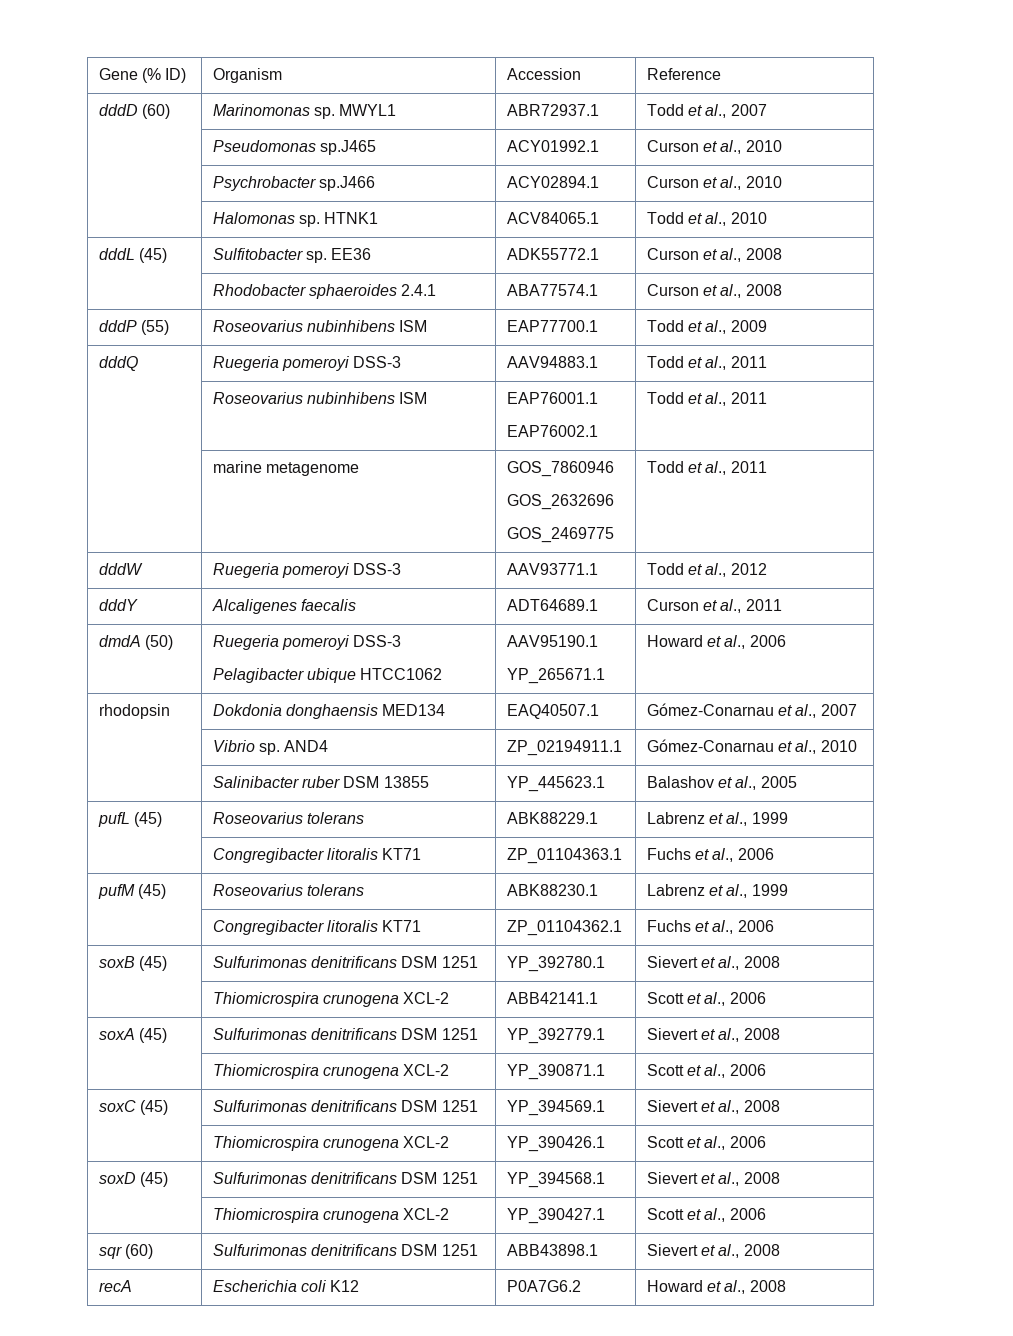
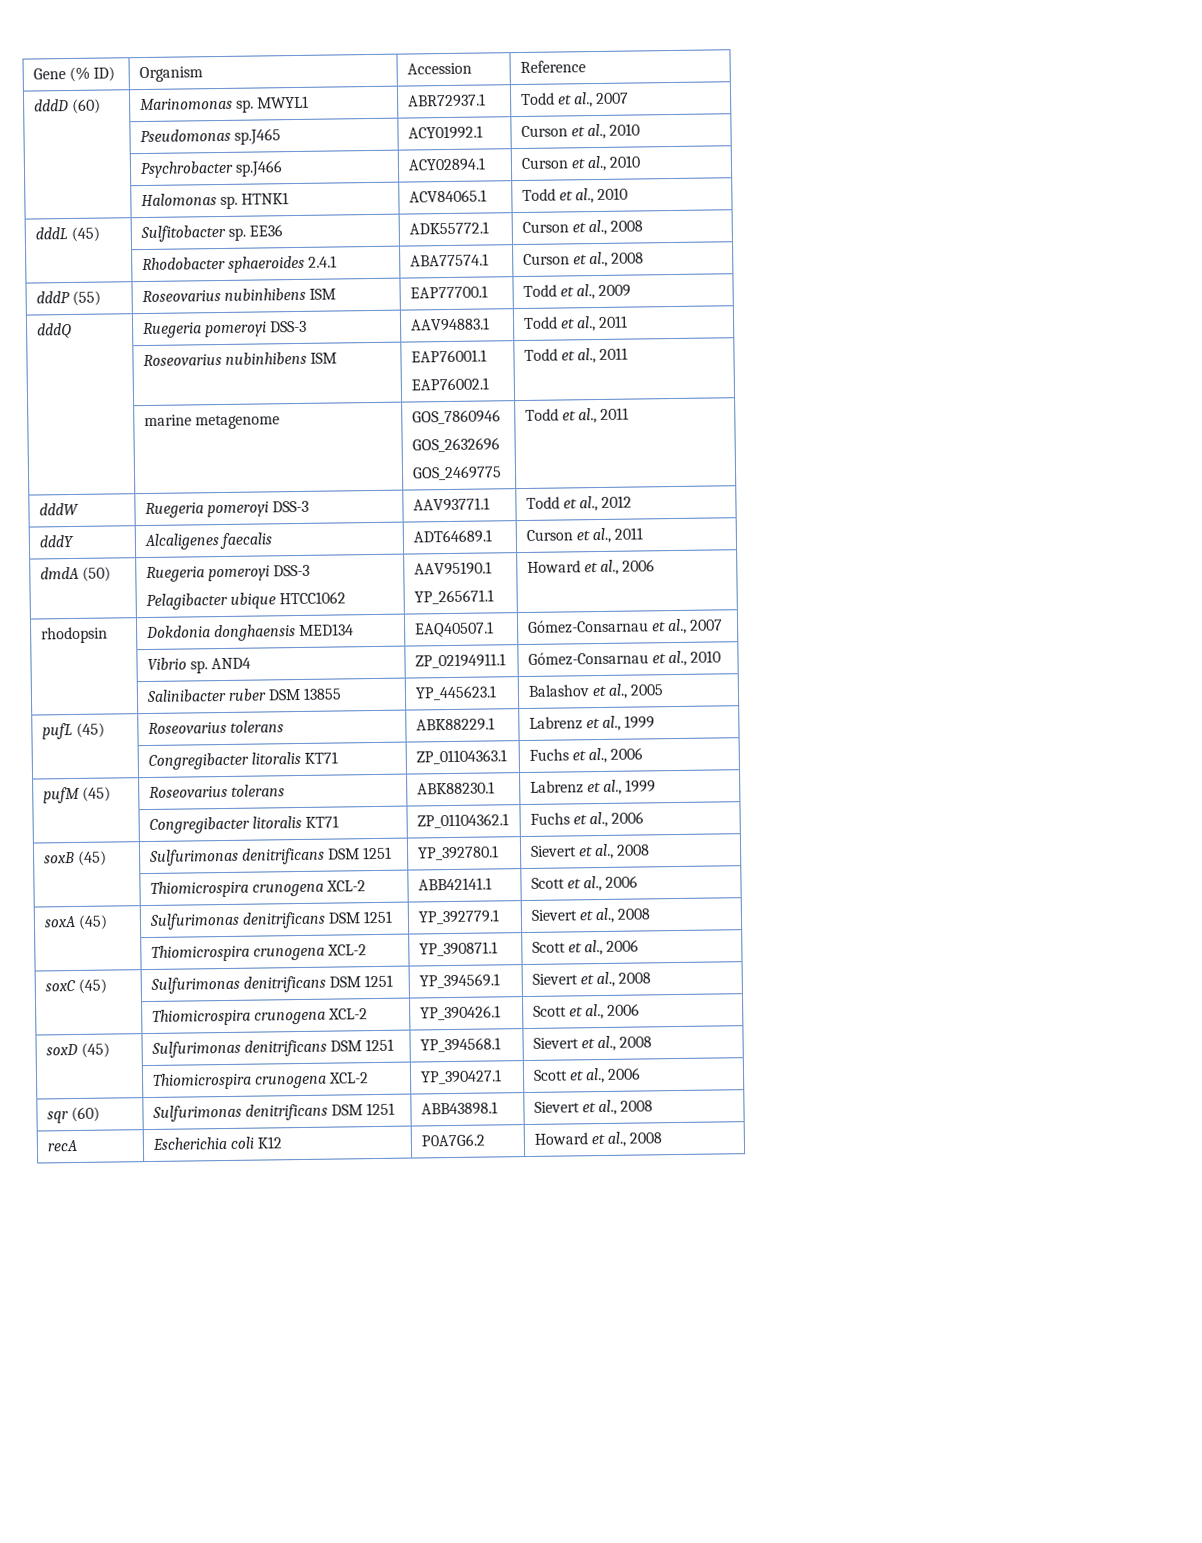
- rhodopsin | Dokdonia donghaensis MED134 | EAQ40507.1 | Gómez-Conarnau et al., 2007
+ rhodopsin | Dokdonia donghaensis MED134 | EAQ40507.1 | Gómez-Consarnau et al., 2007
- | Vibrio sp. AND4 | ZP_02194911.1 | Gómez-Conarnau et al., 2010
+ | Vibrio sp. AND4 | ZP_02194911.1 | Gómez-Consarnau et al., 2010

